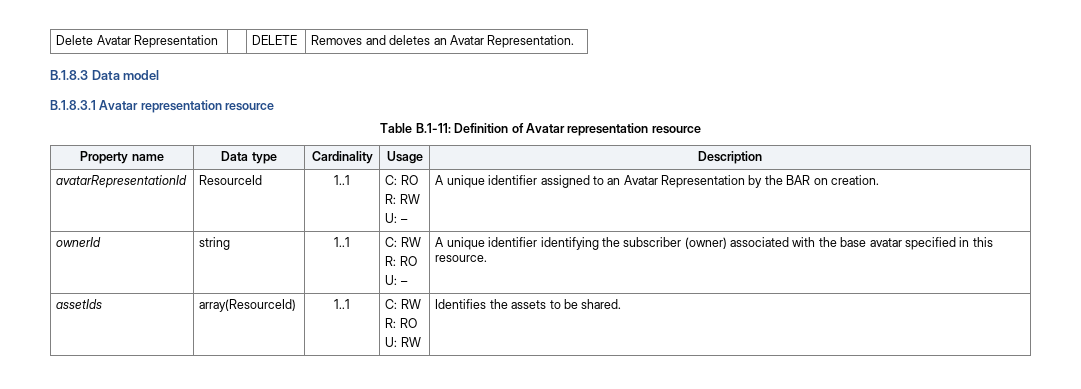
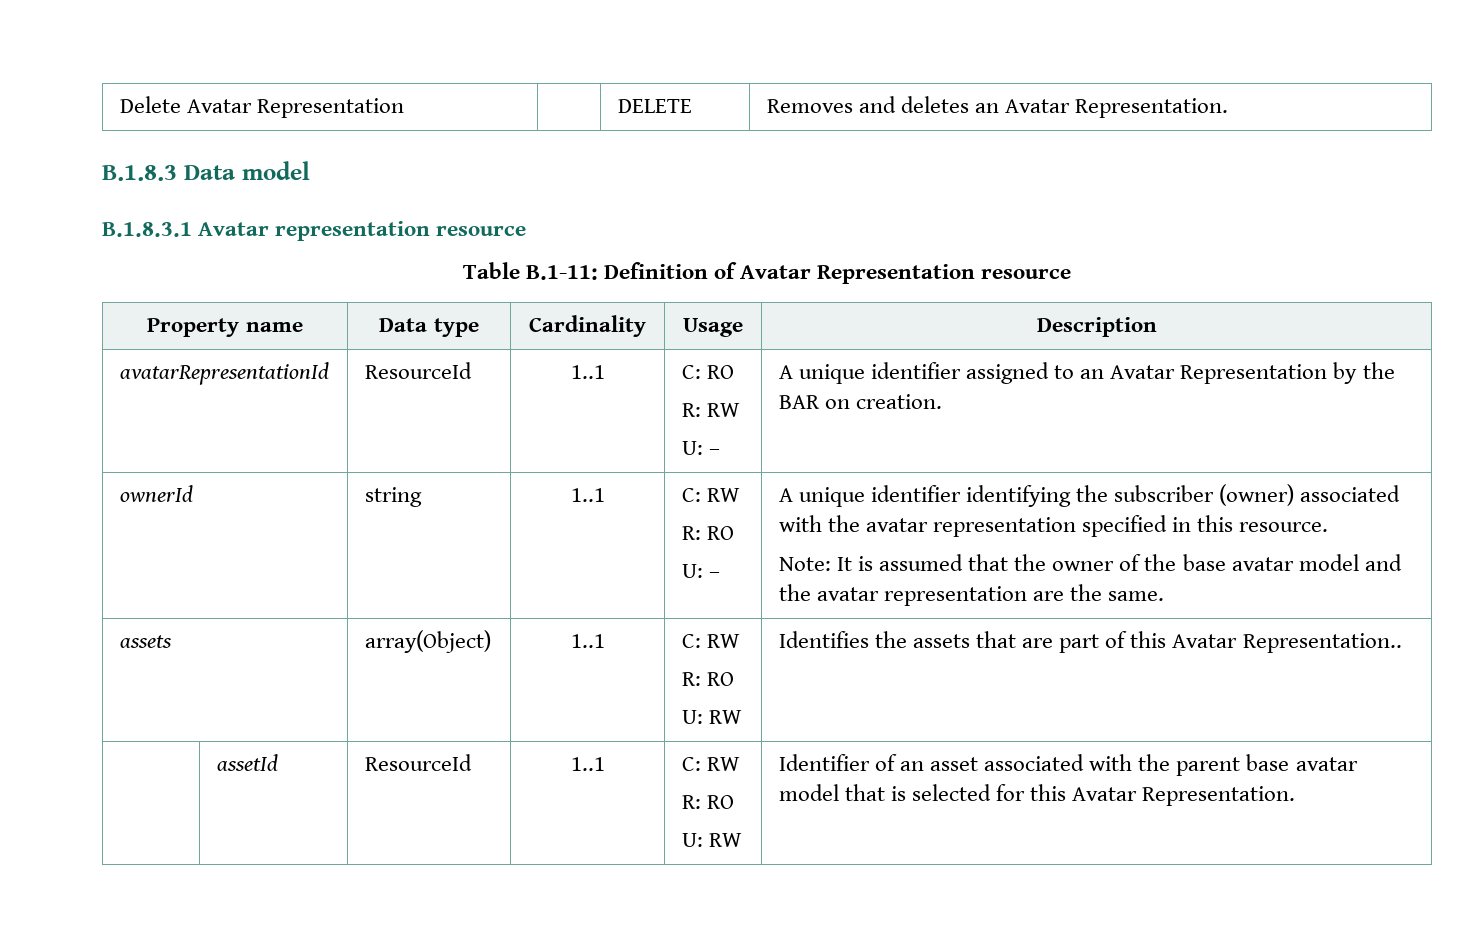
- Table B.1-11: Definition of Avatar representation resource
+ Table B.1-11: Definition of Avatar Representation resource
- A unique identifier identifying the subscriber (owner) associated with the base avatar specified in this resource.
+ A unique identifier identifying the subscriber (owner) associated with the avatar representation specified in this resource.
- assetIds | array(ResourceId) | 1..1 | C: RW
+ Note: It is assumed that the owner of the base avatar model and the avatar representation are the same.
+ assets | array(Object) | 1..1 | C: RW
  R: RO
- U: RW | Identifies the assets to be shared.
+ U: RW | Identifies the assets that are part of this Avatar Representation..
+ | assetId | ResourceId | 1..1 | C: RW
+ R: RO
+ U: RW | Identifier of an asset associated with the parent base avatar model that is selected for this Avatar Representation.

